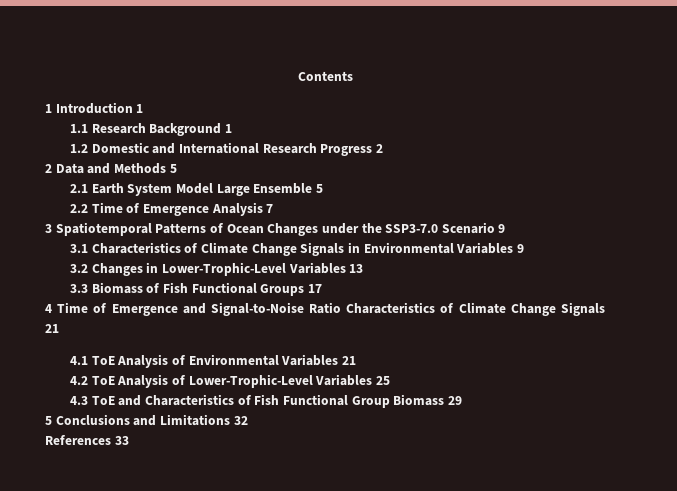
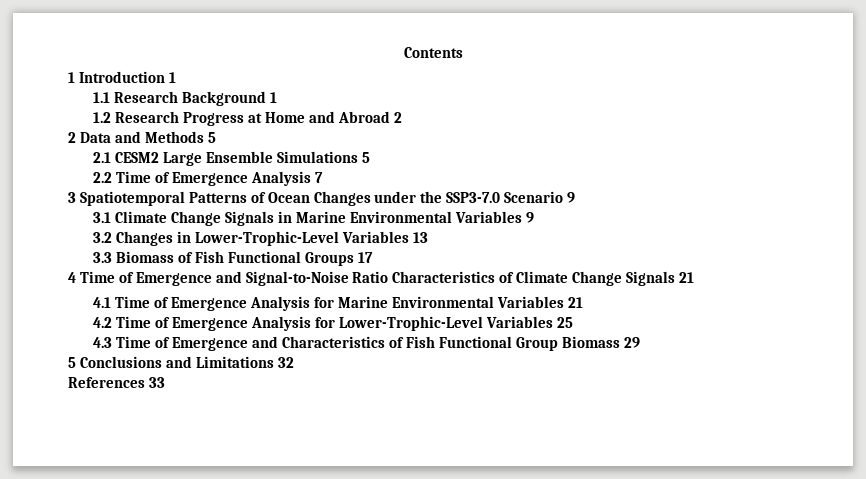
- 1.2 Domestic and International Research Progress 2
+ 1.2 Research Progress at Home and Abroad 2
- 2.1 Earth System Model Large Ensemble 5
+ 2.1 CESM2 Large Ensemble Simulations 5
- 3.1 Characteristics of Climate Change Signals in Environmental Variables 9
+ 3.1 Climate Change Signals in Marine Environmental Variables 9
- 4.1 ToE Analysis of Environmental Variables 21
+ 4.1 Time of Emergence Analysis for Marine Environmental Variables 21
- 4.2 ToE Analysis of Lower-Trophic-Level Variables 25
+ 4.2 Time of Emergence Analysis for Lower-Trophic-Level Variables 25
- 4.3 ToE and Characteristics of Fish Functional Group Biomass 29
+ 4.3 Time of Emergence and Characteristics of Fish Functional Group Biomass 29

